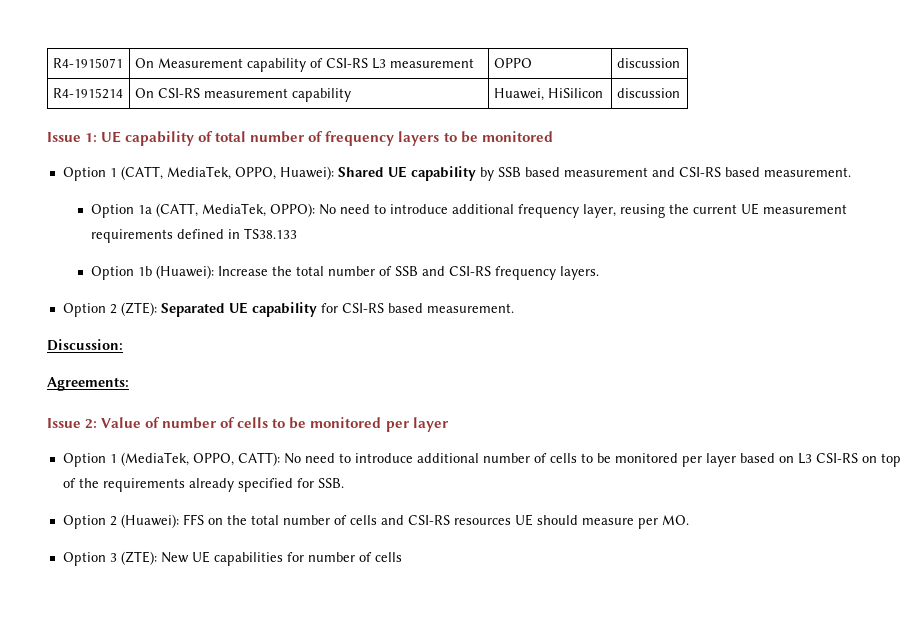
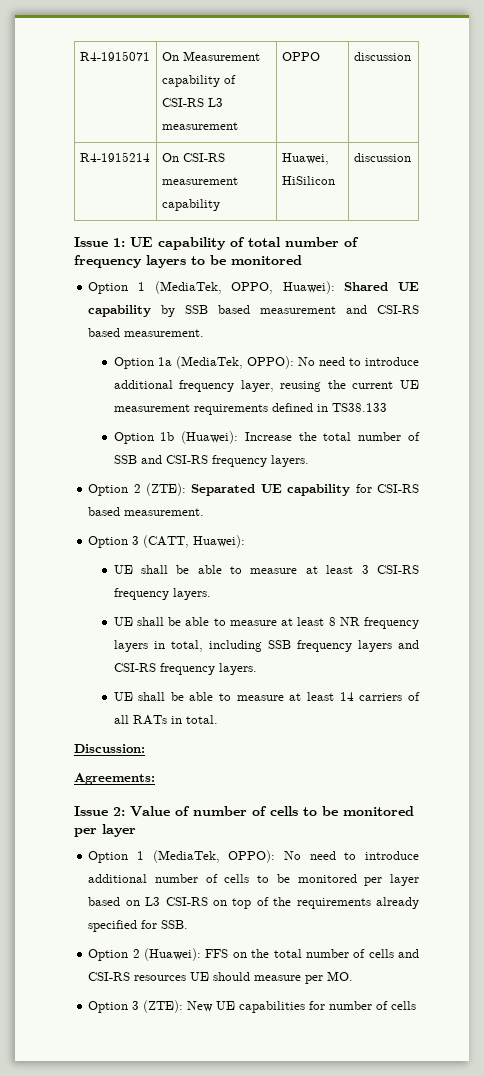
- Option 1 (CATT, MediaTek, OPPO, Huawei): Shared UE capability by SSB based measurement and CSI-RS based measurement.
+ Option 1 (MediaTek, OPPO, Huawei): Shared UE capability by SSB based measurement and CSI-RS based measurement.
- Option 1a (CATT, MediaTek, OPPO): No need to introduce additional frequency layer, reusing the current UE measurement requirements defined in TS38.133
+ Option 1a (MediaTek, OPPO): No need to introduce additional frequency layer, reusing the current UE measurement requirements defined in TS38.133
+ Option 3 (CATT, Huawei):
+ UE shall be able to measure at least 3 CSI-RS frequency layers.
+ UE shall be able to measure at least 8 NR frequency layers in total, including SSB frequency layers and CSI-RS frequency layers.
+ UE shall be able to measure at least 14 carriers of all RATs in total.
- Option 1 (MediaTek, OPPO, CATT): No need to introduce additional number of cells to be monitored per layer based on L3 CSI-RS on top of the requirements already specified for SSB.
+ Option 1 (MediaTek, OPPO): No need to introduce additional number of cells to be monitored per layer based on L3 CSI-RS on top of the requirements already specified for SSB.

